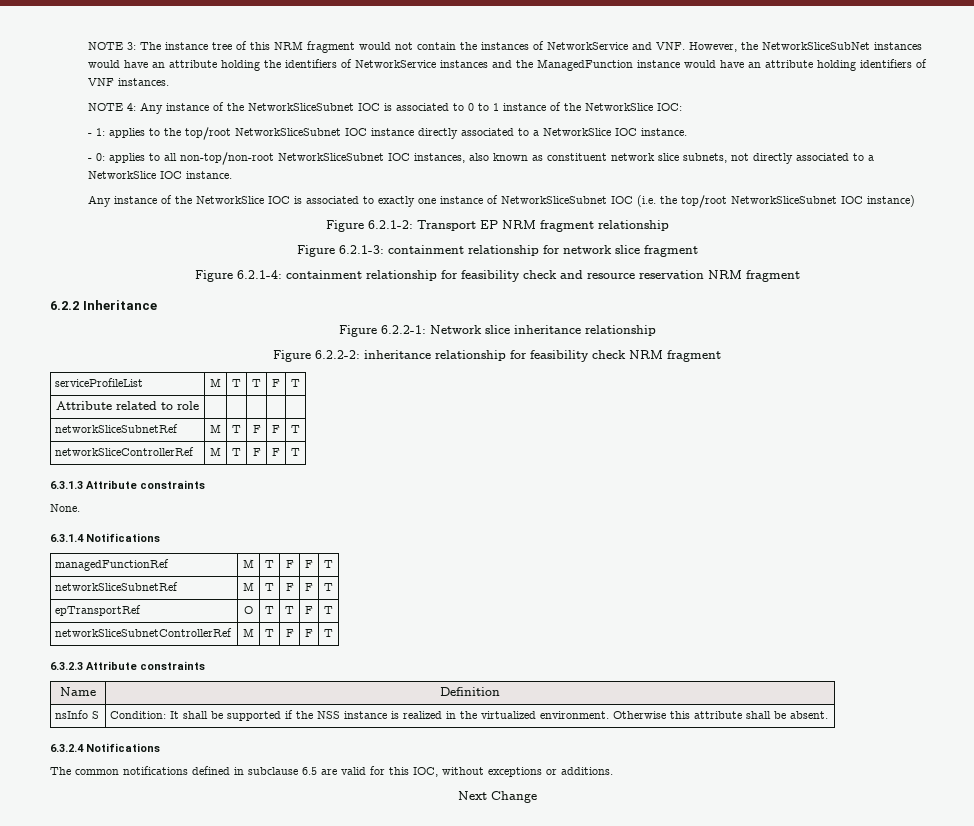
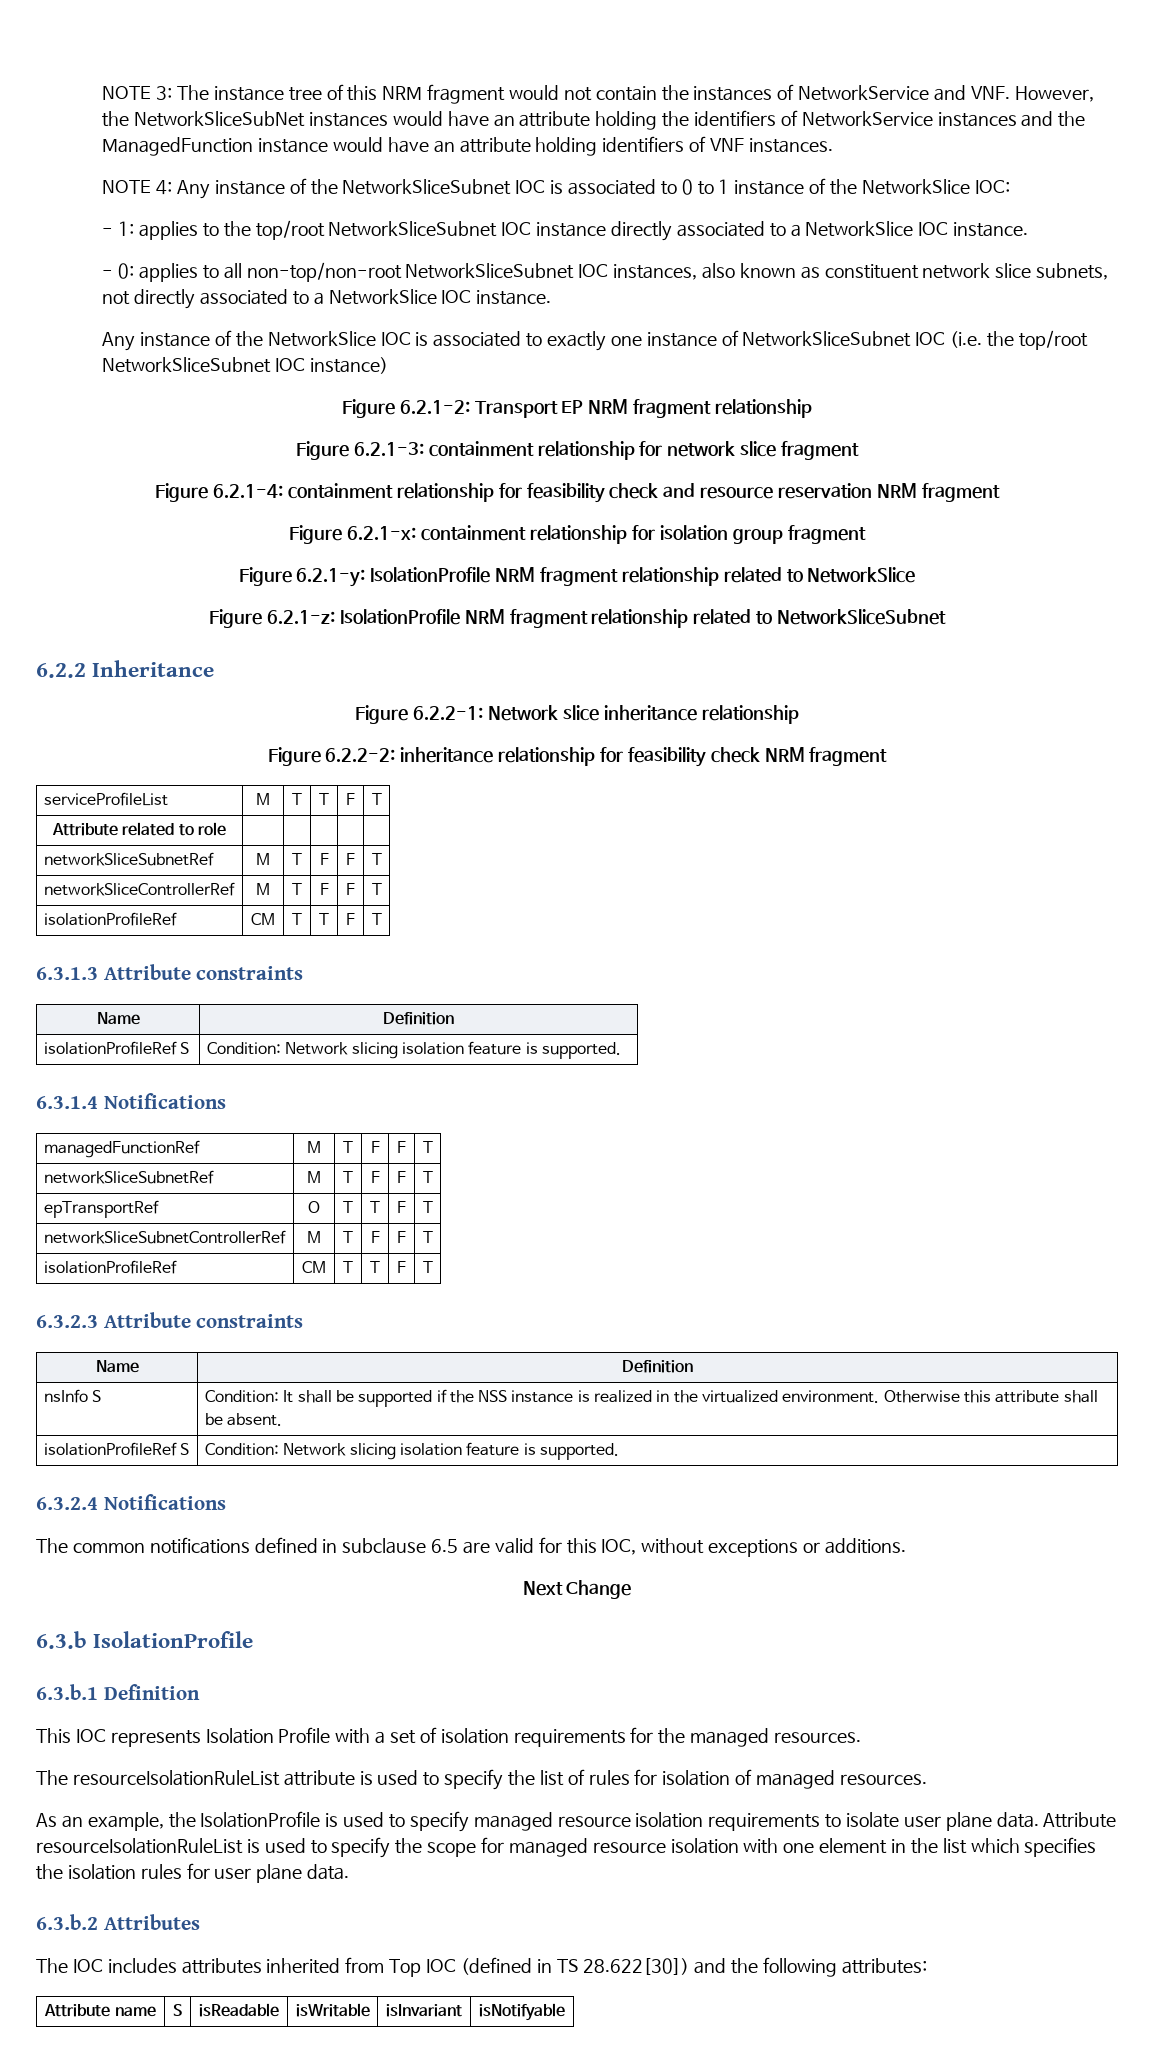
+ Figure 6.2.1-x: containment relationship for isolation group fragment
+ Figure 6.2.1-y: IsolationProfile NRM fragment relationship related to NetworkSlice
+ Figure 6.2.1-z: IsolationProfile NRM fragment relationship related to NetworkSliceSubnet
  networkSliceControllerRef | M | T | F | F | T
+ isolationProfileRef | CM | T | T | F | T
  6.3.1.3 Attribute constraints
- None.
+ Name | Definition
+ isolationProfileRef S | Condition: Network slicing isolation feature is supported.
  networkSliceSubnetControllerRef | M | T | F | F | T
+ isolationProfileRef | CM | T | T | F | T
  nsInfo S | Condition: It shall be supported if the NSS instance is realized in the virtualized environment. Otherwise this attribute shall be absent.
+ isolationProfileRef S | Condition: Network slicing isolation feature is supported.
+ 6.3.b IsolationProfile
+ 6.3.b.1 Definition
+ This IOC represents Isolation Profile with a set of isolation requirements for the managed resources.
+ The resourceIsolationRuleList attribute is used to specify the list of rules for isolation of managed resources.
+ As an example, the IsolationProfile is used to specify managed resource isolation requirements to isolate user plane data. Attribute resourceIsolationRuleList is used to specify the scope for managed resource isolation with one element in the list which specifies the isolation rules for user plane data.
+ 6.3.b.2 Attributes
+ The IOC includes attributes inherited from Top IOC (defined in TS 28.622[30]) and the following attributes:
+ Attribute name | S | isReadable | isWritable | isInvariant | isNotifyable

